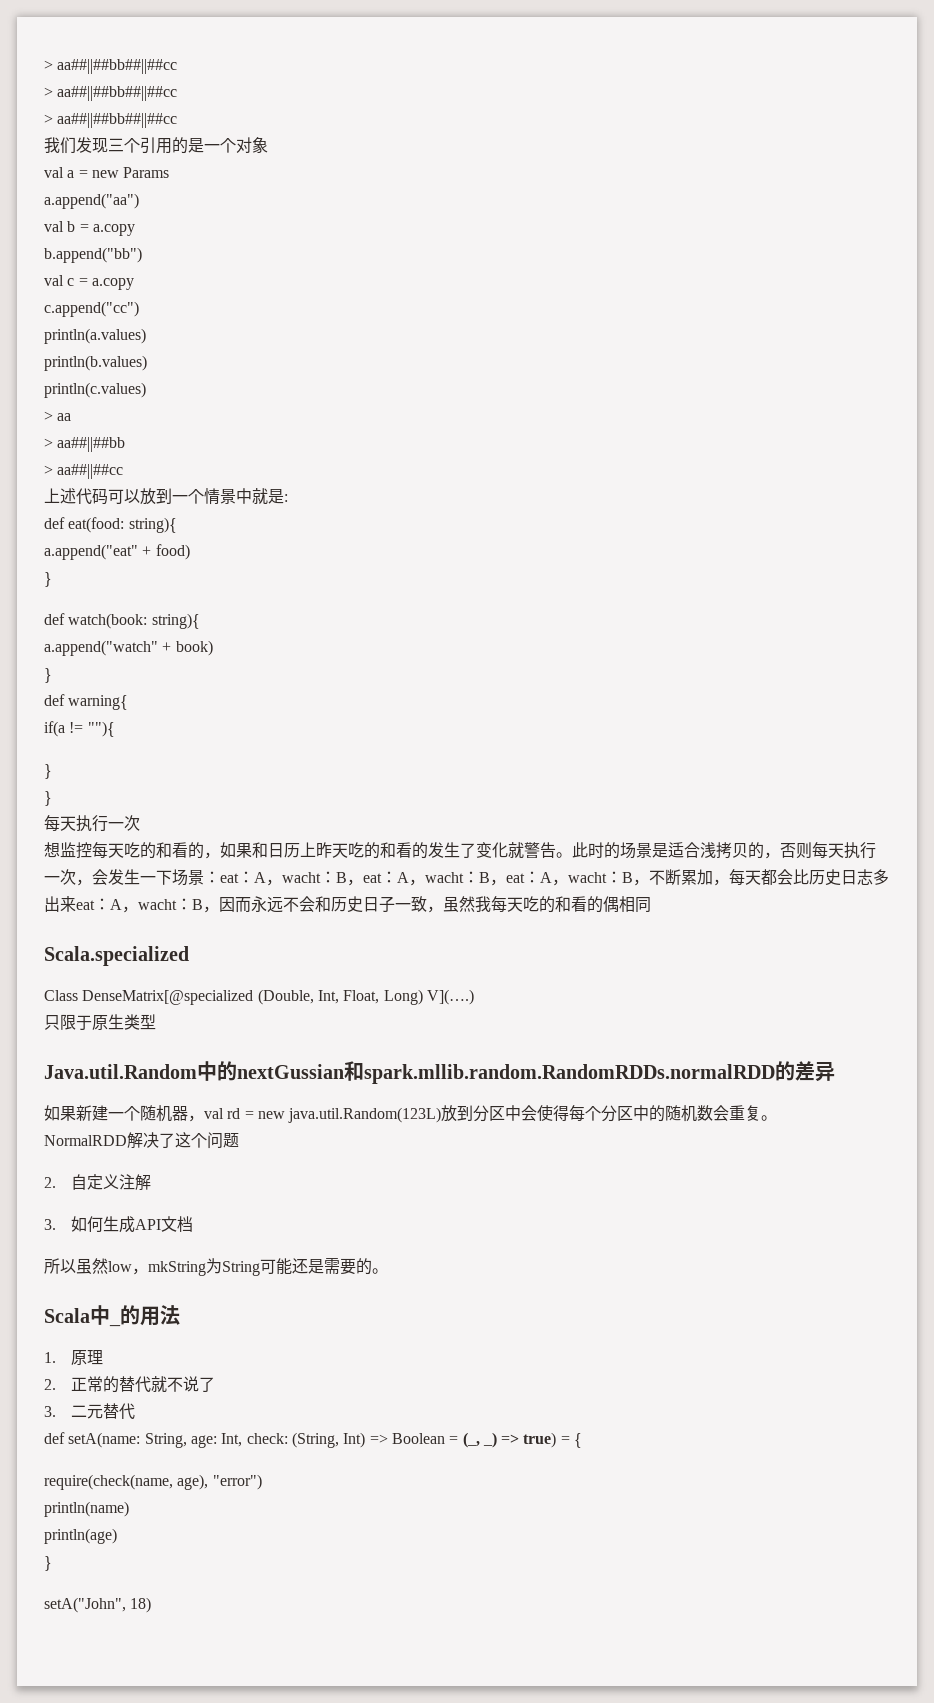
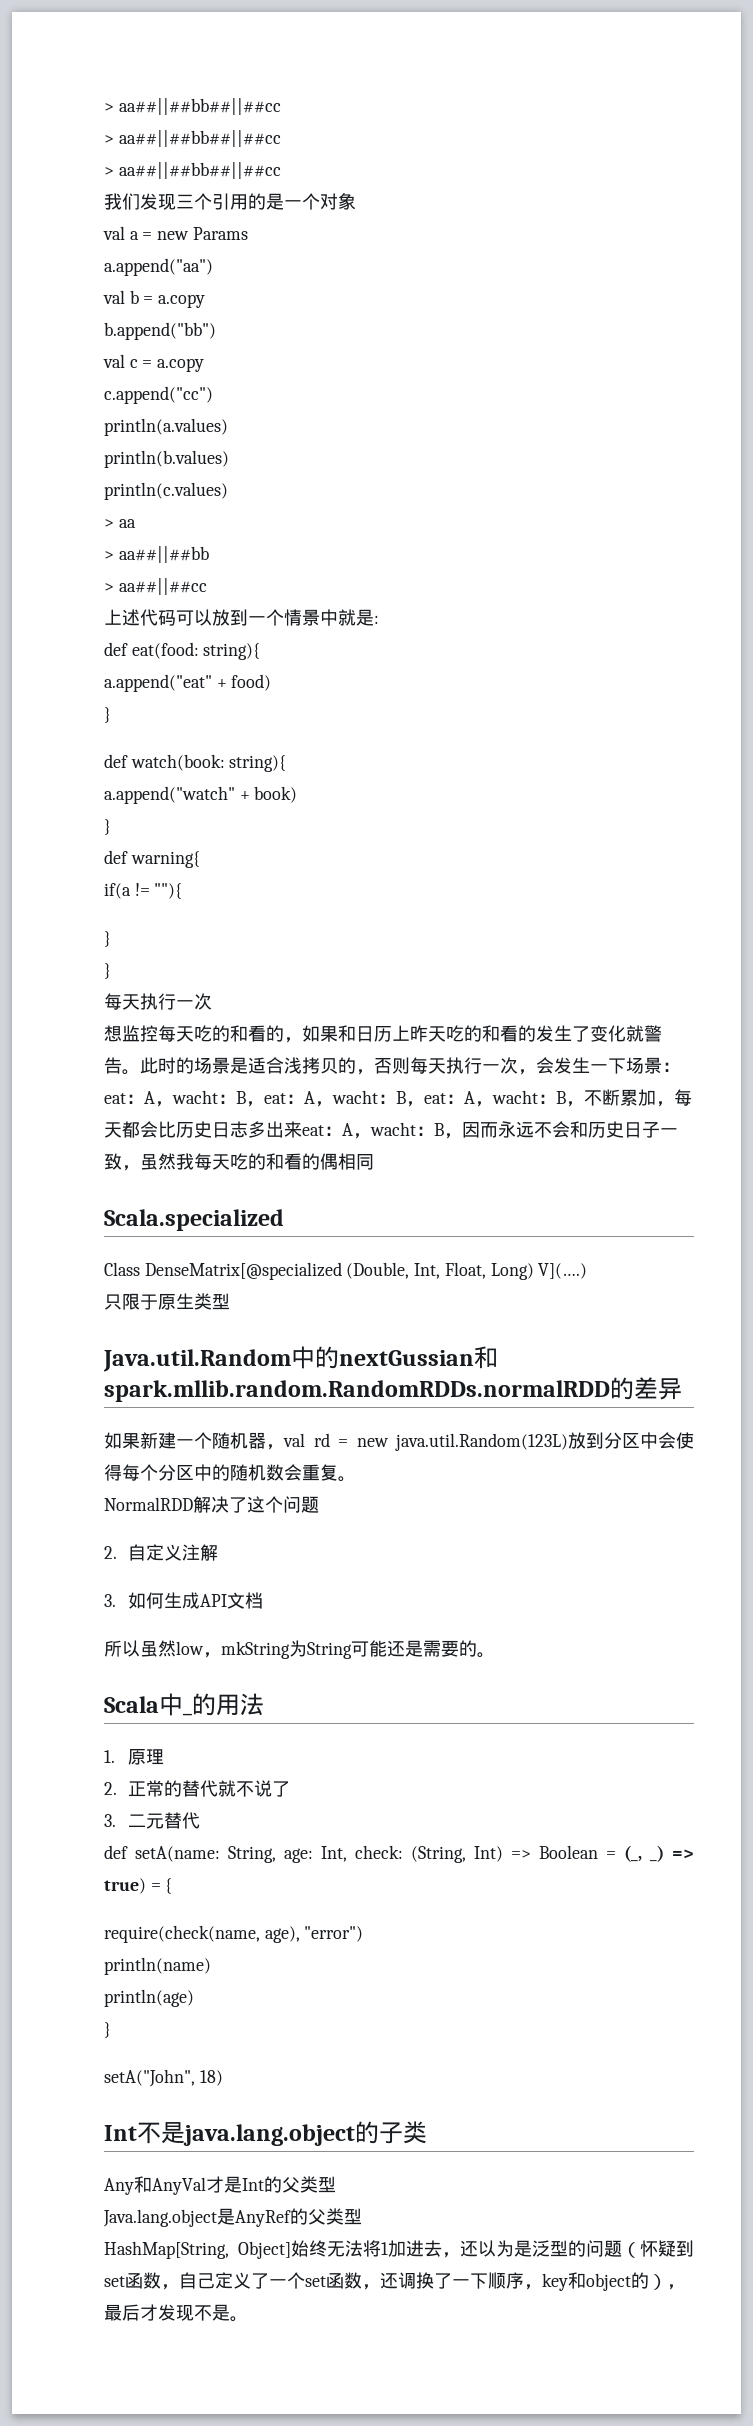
+ Int不是java.lang.object的子类
+ Any和AnyVal才是Int的父类型
+ Java.lang.object是AnyRef的父类型
+ HashMap[String, Object]始终无法将1加进去，还以为是泛型的问题（怀疑到set函数，自己定义了一个set函数，还调换了一下顺序，key和object的），最后才发现不是。

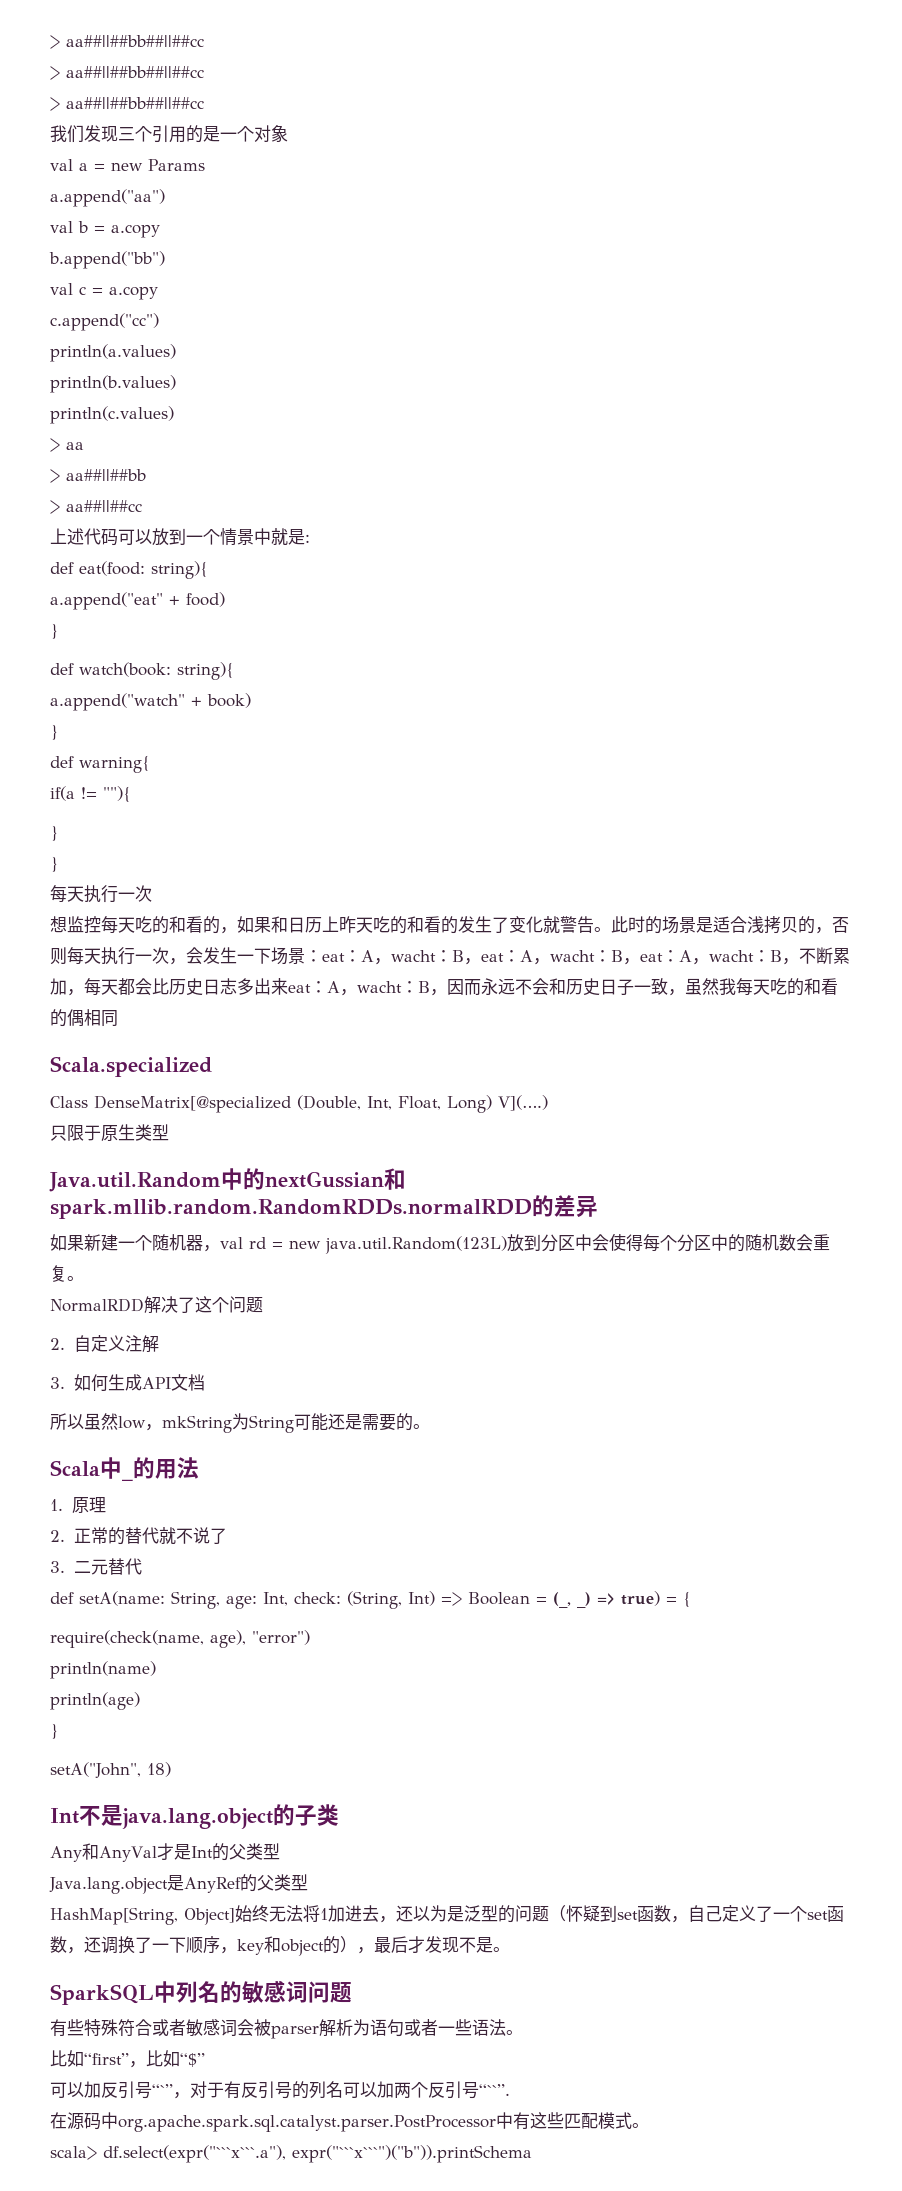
+ SparkSQL中列名的敏感词问题
+ 有些特殊符合或者敏感词会被parser解析为语句或者一些语法。
+ 比如“first”，比如“$”
+ 可以加反引号“`”，对于有反引号的列名可以加两个反引号“``”.
+ 在源码中org.apache.spark.sql.catalyst.parser.PostProcessor中有这些匹配模式。
+ scala> df.select(expr("```x```.a"), expr("```x```")("b")).printSchema

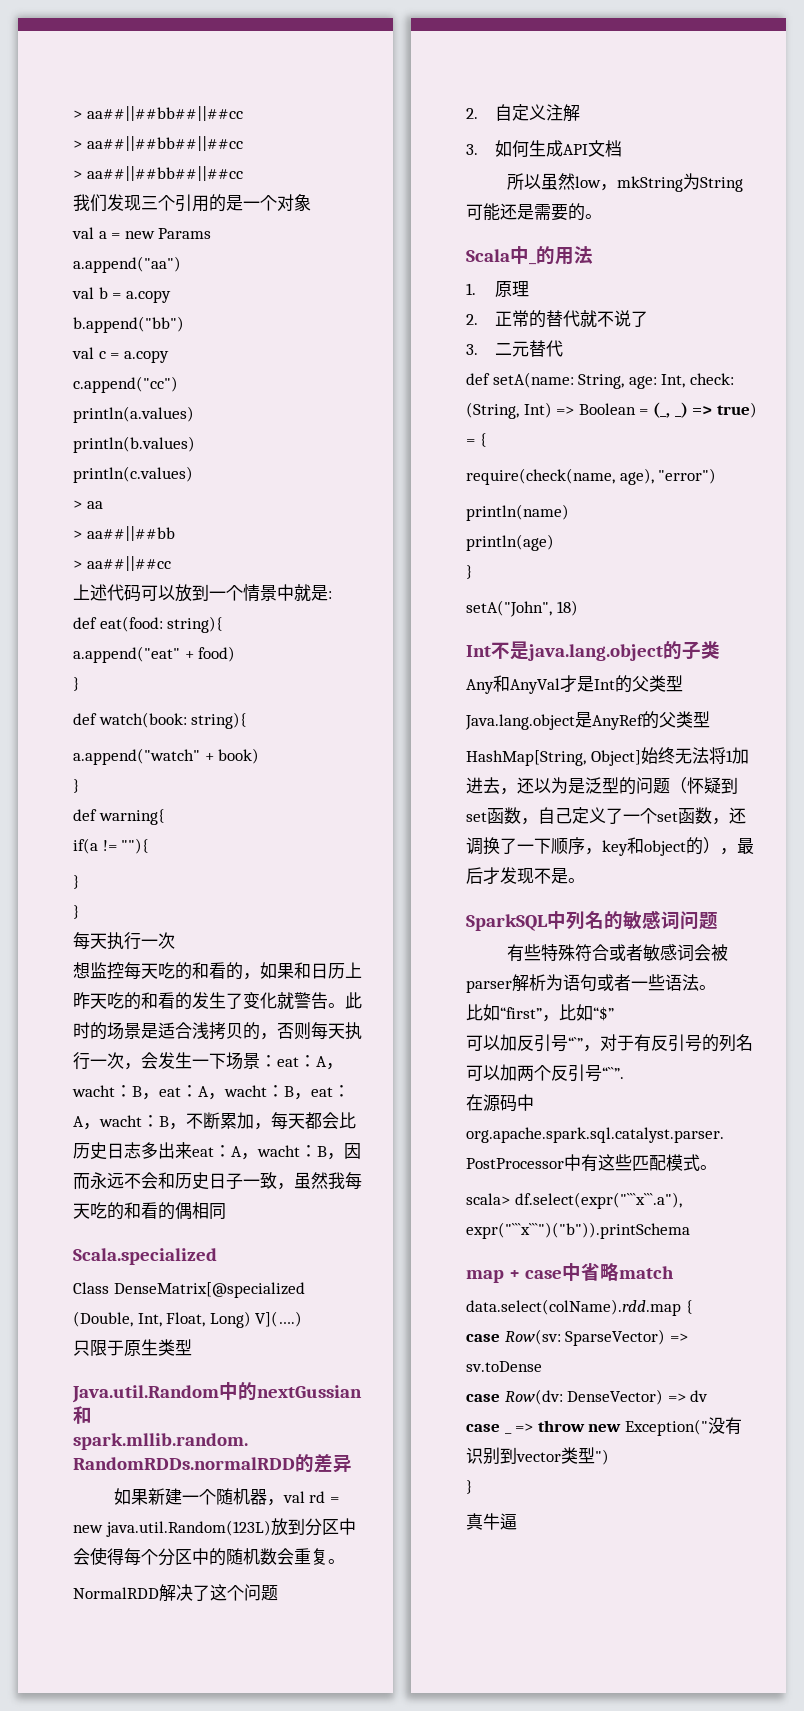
+ map + case中省略match
+ data.select(colName).rdd.map {
+ case Row(sv: SparseVector) => sv.toDense
+ case Row(dv: DenseVector) => dv
+ case _ => throw new Exception("没有识别到vector类型")
+ }
+ 真牛逼

